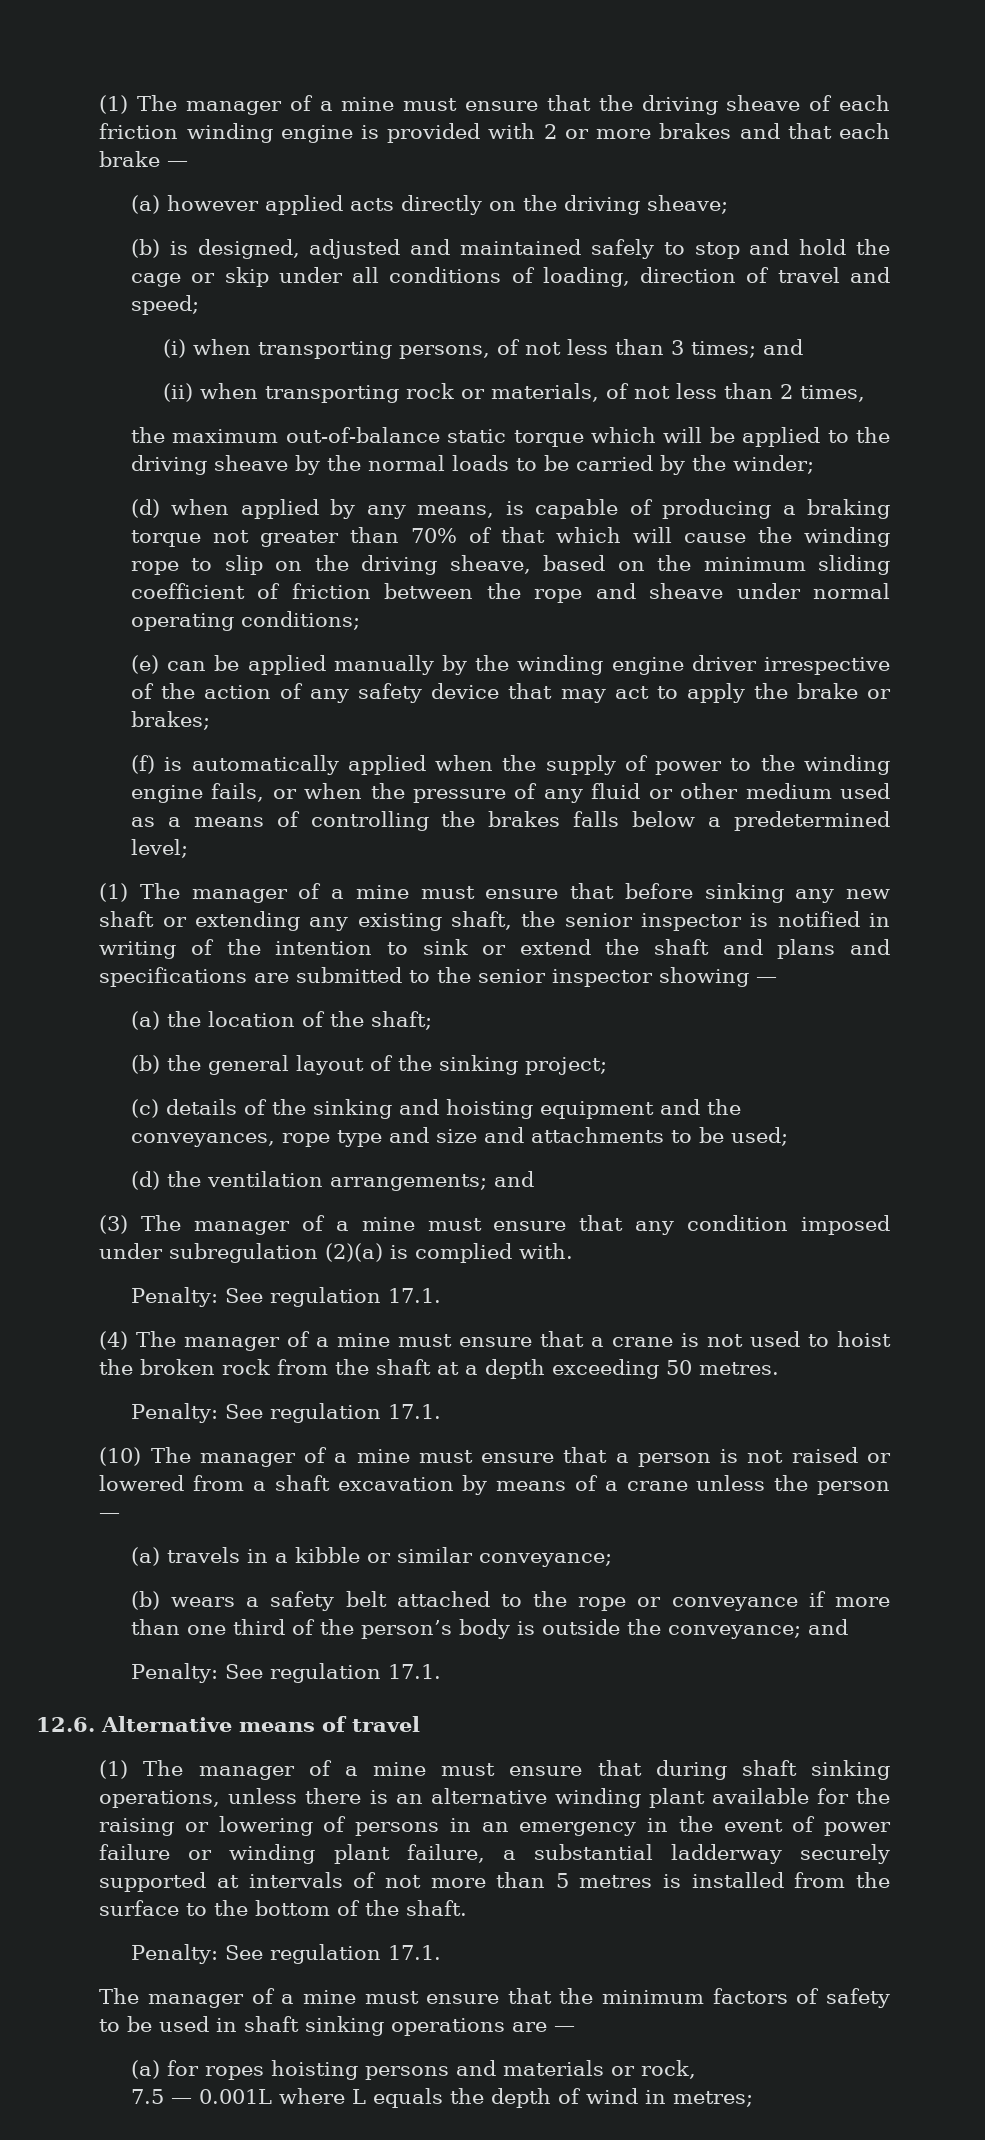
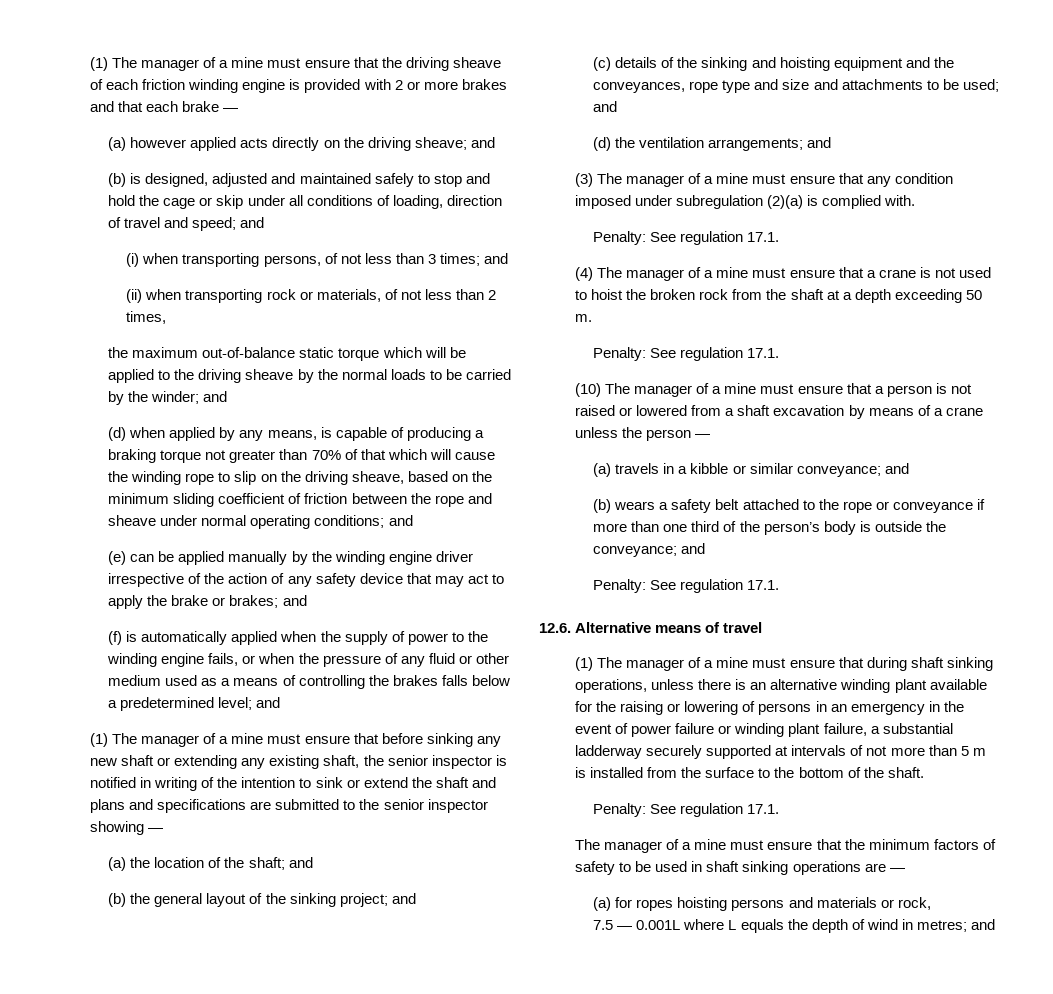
- (a) however applied acts directly on the driving sheave;
+ (a) however applied acts directly on the driving sheave; and
- (b) is designed, adjusted and maintained safely to stop and hold the cage or skip under all conditions of loading, direction of travel and speed;
+ (b) is designed, adjusted and maintained safely to stop and hold the cage or skip under all conditions of loading, direction of travel and speed; and
- the maximum out-of-balance static torque which will be applied to the driving sheave by the normal loads to be carried by the winder;
+ the maximum out-of-balance static torque which will be applied to the driving sheave by the normal loads to be carried by the winder; and
- (d) when applied by any means, is capable of producing a braking torque not greater than 70% of that which will cause the winding rope to slip on the driving sheave, based on the minimum sliding coefficient of friction between the rope and sheave under normal operating conditions;
+ (d) when applied by any means, is capable of producing a braking torque not greater than 70% of that which will cause the winding rope to slip on the driving sheave, based on the minimum sliding coefficient of friction between the rope and sheave under normal operating conditions; and
- (e) can be applied manually by the winding engine driver irrespective of the action of any safety device that may act to apply the brake or brakes;
+ (e) can be applied manually by the winding engine driver irrespective of the action of any safety device that may act to apply the brake or brakes; and
- (f) is automatically applied when the supply of power to the winding engine fails, or when the pressure of any fluid or other medium used as a means of controlling the brakes falls below a predetermined level;
+ (f) is automatically applied when the supply of power to the winding engine fails, or when the pressure of any fluid or other medium used as a means of controlling the brakes falls below a predetermined level; and
- (a) the location of the shaft;
+ (a) the location of the shaft; and
- (b) the general layout of the sinking project;
+ (b) the general layout of the sinking project; and
- (c) details of the sinking and hoisting equipment and the conveyances, rope type and size and attachments to be used;
+ (c) details of the sinking and hoisting equipment and the conveyances, rope type and size and attachments to be used; and
- (4) The manager of a mine must ensure that a crane is not used to hoist the broken rock from the shaft at a depth exceeding 50 metres.
+ (4) The manager of a mine must ensure that a crane is not used to hoist the broken rock from the shaft at a depth exceeding 50 m.
- (a) travels in a kibble or similar conveyance;
+ (a) travels in a kibble or similar conveyance; and
- (1) The manager of a mine must ensure that during shaft sinking operations, unless there is an alternative winding plant available for the raising or lowering of persons in an emergency in the event of power failure or winding plant failure, a substantial ladderway securely supported at intervals of not more than 5 metres is installed from the surface to the bottom of the shaft.
+ (1) The manager of a mine must ensure that during shaft sinking operations, unless there is an alternative winding plant available for the raising or lowering of persons in an emergency in the event of power failure or winding plant failure, a substantial ladderway securely supported at intervals of not more than 5 m is installed from the surface to the bottom of the shaft.
- 7.5 — 0.001L where L equals the depth of wind in metres;
+ 7.5 — 0.001L where L equals the depth of wind in metres; and

